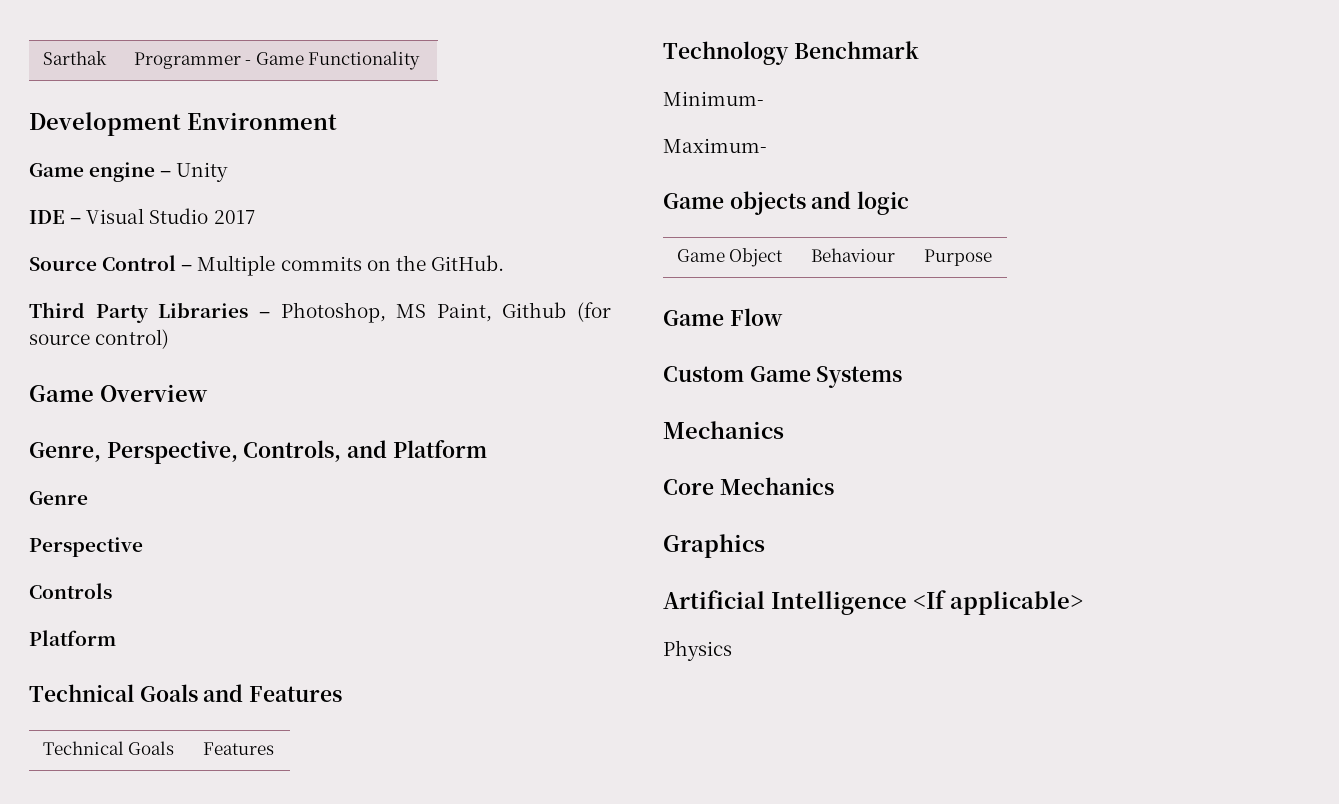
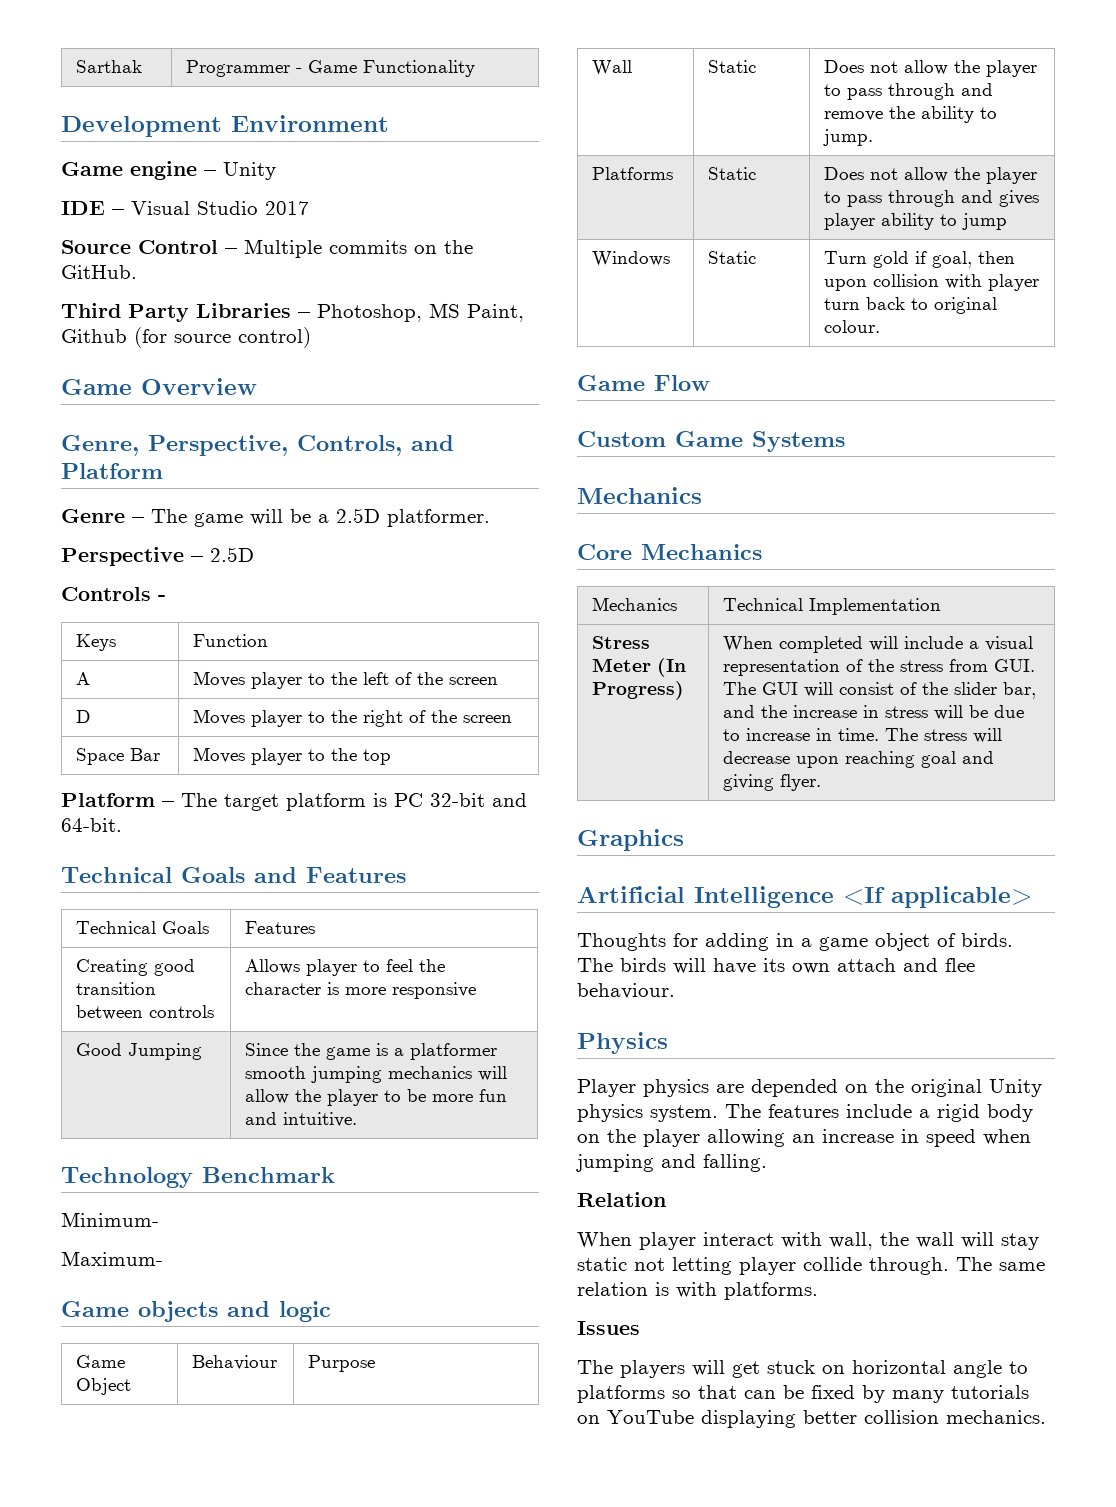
- Genre
+ Genre – The game will be a 2.5D platformer.
- Perspective
+ Perspective – 2.5D
- Controls
- Platform
+ Controls -
+ Keys | Function
+ A | Moves player to the left of the screen
+ D | Moves player to the right of the screen
+ Space Bar | Moves player to the top
+ Platform – The target platform is PC 32-bit and 64-bit.
+ Creating good transition between controls | Allows player to feel the character is more responsive
+ Good Jumping | Since the game is a platformer smooth jumping mechanics will allow the player to be more fun and intuitive.
+ Wall | Static | Does not allow the player to pass through and remove the ability to jump.
+ Platforms | Static | Does not allow the player to pass through and gives player ability to jump
+ Windows | Static | Turn gold if goal, then upon collision with player turn back to original colour.
+ Mechanics | Technical Implementation
+ Stress Meter (In Progress) | When completed will include a visual representation of the stress from GUI. The GUI will consist of the slider bar, and the increase in stress will be due to increase in time. The stress will decrease upon reaching goal and giving flyer.
+ Thoughts for adding in a game object of birds. The birds will have its own attach and flee behaviour.
  Physics
+ Player physics are depended on the original Unity physics system. The features include a rigid body on the player allowing an increase in speed when jumping and falling.
+ Relation
+ When player interact with wall, the wall will stay static not letting player collide through. The same relation is with platforms.
+ Issues
+ The players will get stuck on horizontal angle to platforms so that can be fixed by many tutorials on YouTube displaying better collision mechanics.

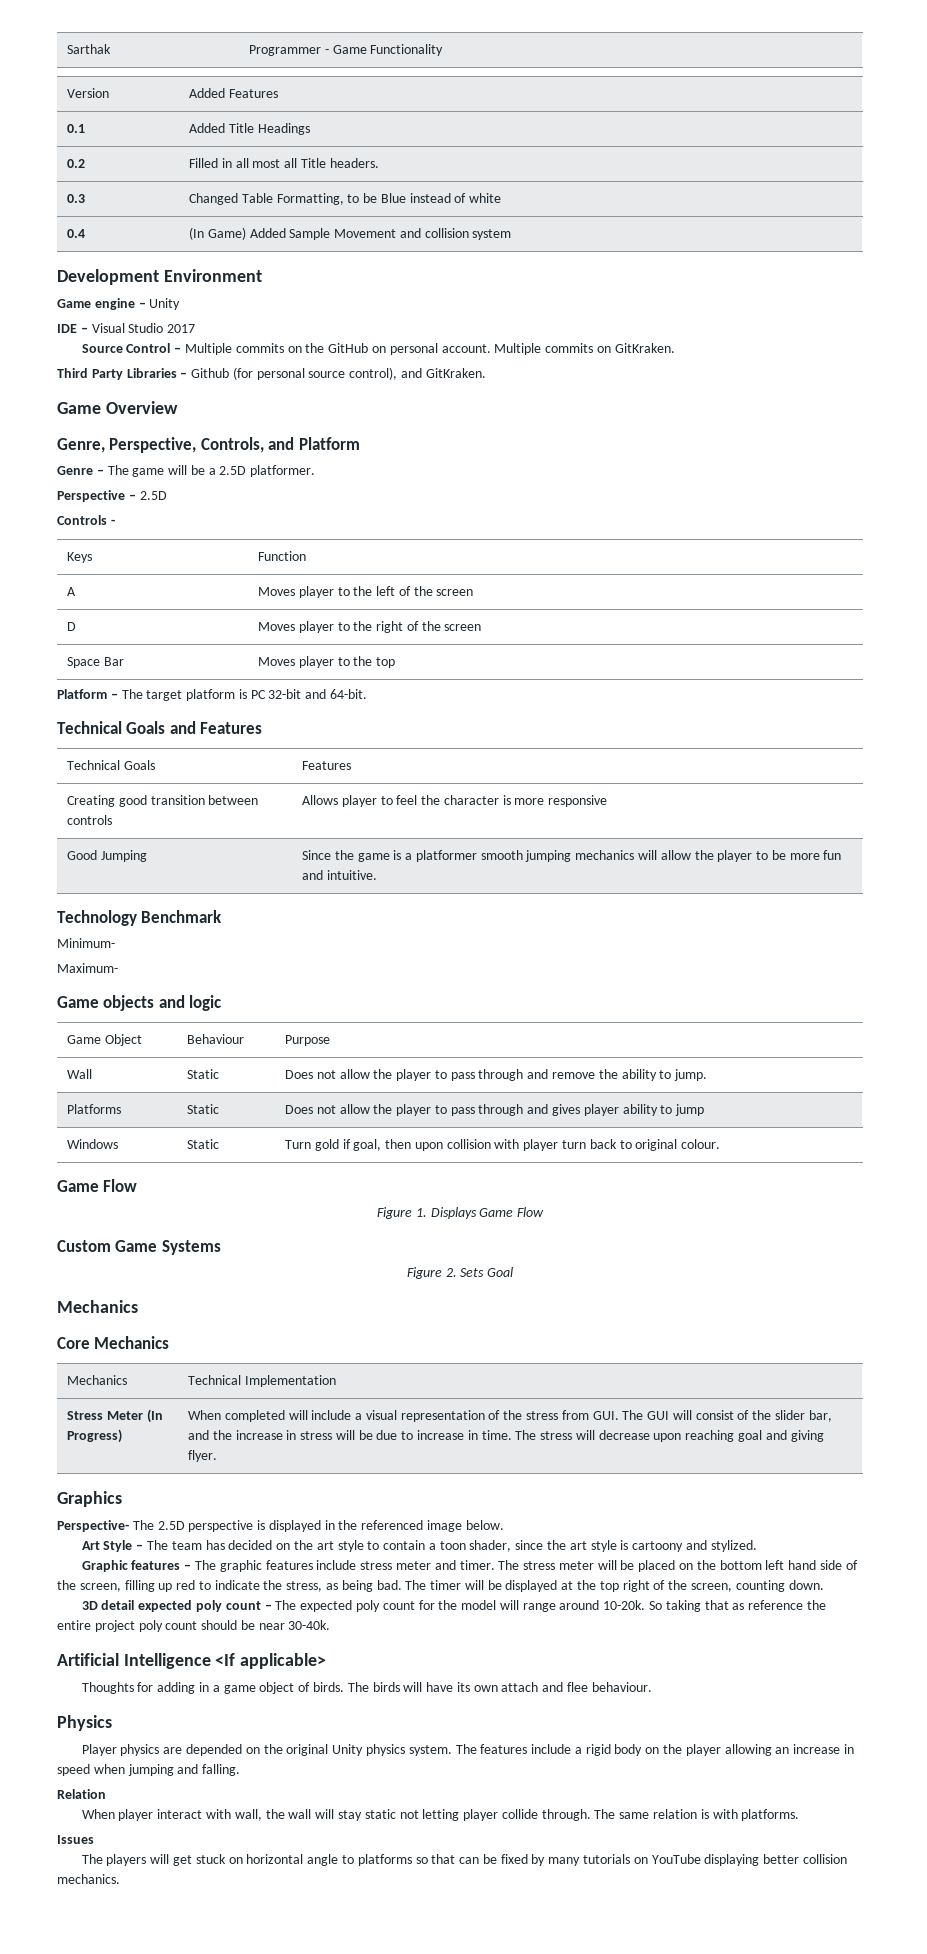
+ Version | Added Features
+ 0.1 | Added Title Headings
+ 0.2 | Filled in all most all Title headers.
+ 0.3 | Changed Table Formatting, to be Blue instead of white
+ 0.4 | (In Game) Added Sample Movement and collision system
- Source Control – Multiple commits on the GitHub.
- Third Party Libraries – Photoshop, MS Paint, Github (for source control)
+ Source Control – Multiple commits on the GitHub on personal account. Multiple commits on GitKraken.
+ Third Party Libraries – Github (for personal source control), and GitKraken.
+ Figure 1. Displays Game Flow
+ Figure 2. Sets Goal
+ Perspective- The 2.5D perspective is displayed in the referenced image below.
+ Art Style – The team has decided on the art style to contain a toon shader, since the art style is cartoony and stylized.
+ Graphic features – The graphic features include stress meter and timer. The stress meter will be placed on the bottom left hand side of the screen, filling up red to indicate the stress, as being bad. The timer will be displayed at the top right of the screen, counting down.
+ 3D detail expected poly count – The expected poly count for the model will range around 10-20k. So taking that as reference the entire project poly count should be near 30-40k.

